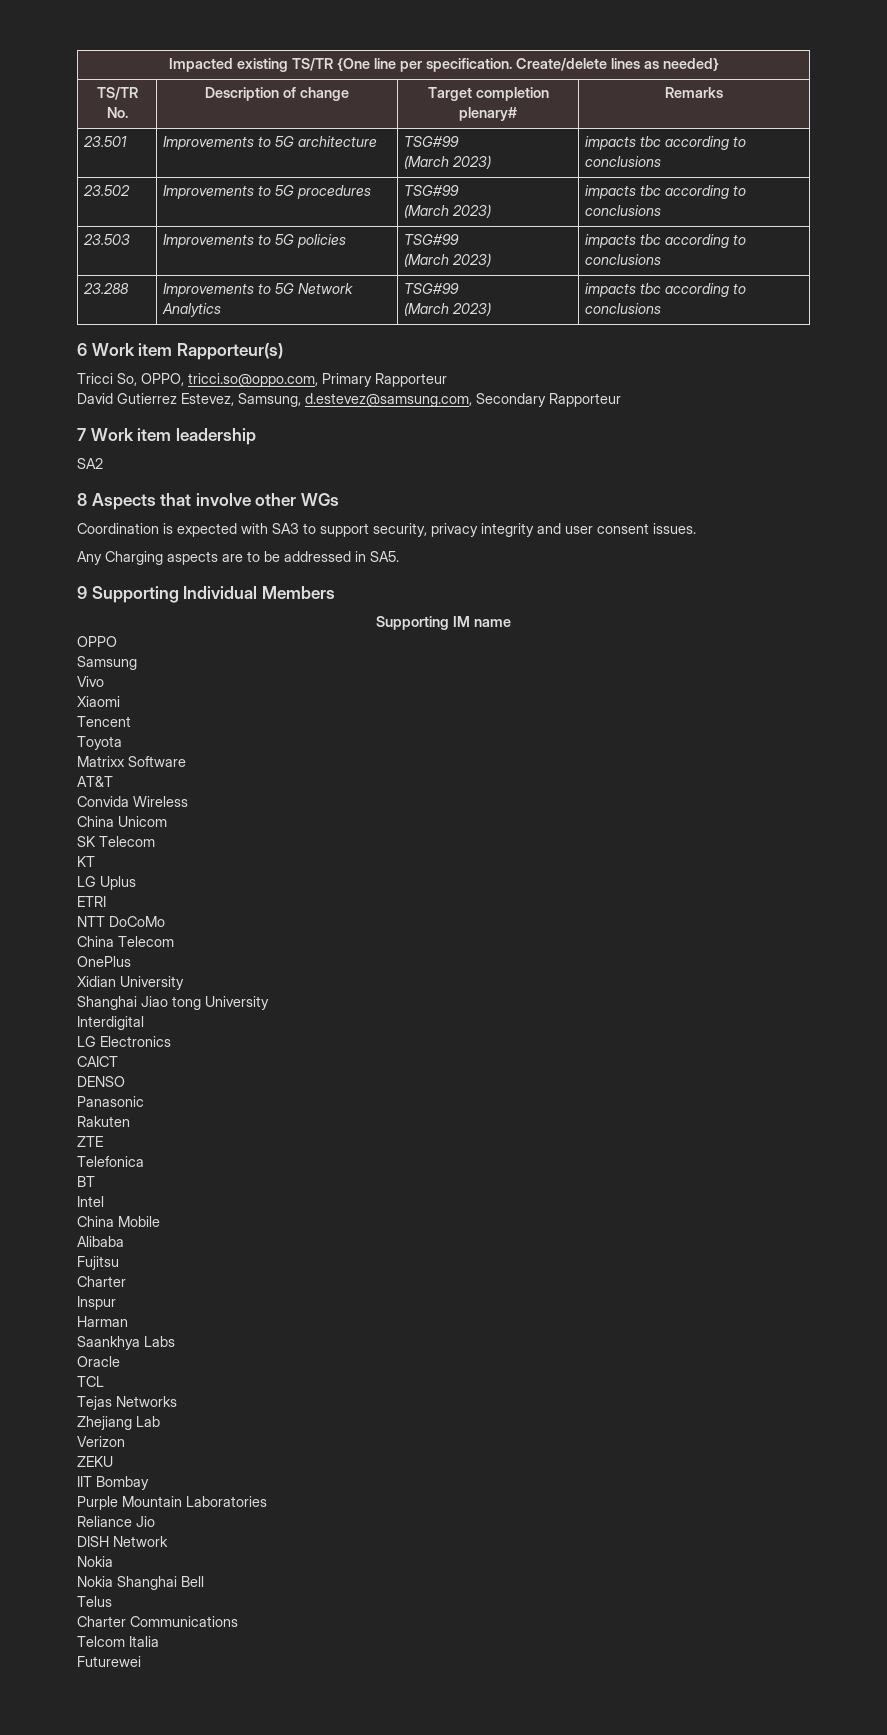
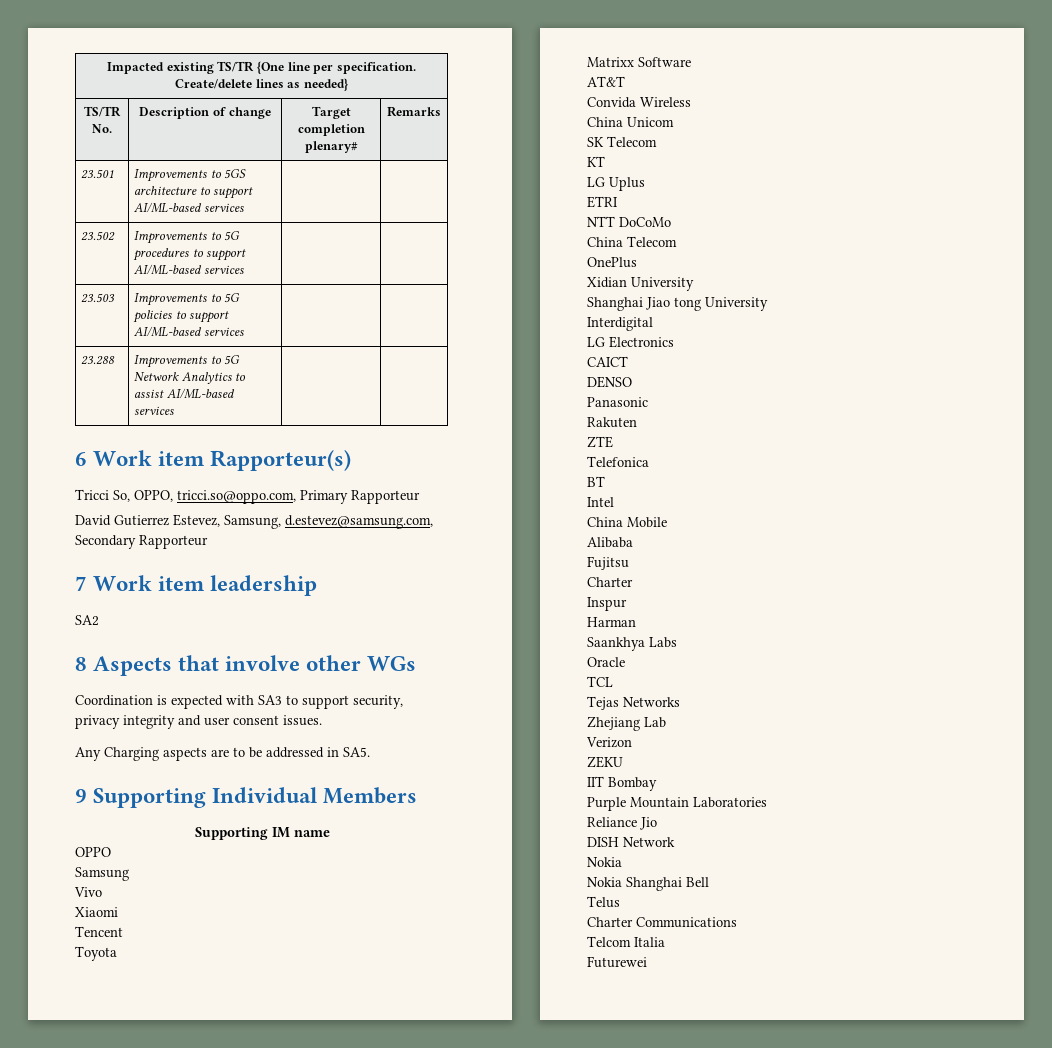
- 23.501 | Improvements to 5G architecture | TSG#99
- (March 2023) | impacts tbc according to conclusions
+ 23.501 | Improvements to 5GS architecture to support AI/ML-based services | |
- 23.502 | Improvements to 5G procedures | TSG#99
- (March 2023) | impacts tbc according to conclusions
+ 23.502 | Improvements to 5G procedures to support AI/ML-based services | |
- 23.503 | Improvements to 5G policies | TSG#99
- (March 2023) | impacts tbc according to conclusions
+ 23.503 | Improvements to 5G policies to support AI/ML-based services | |
- 23.288 | Improvements to 5G Network Analytics | TSG#99
- (March 2023) | impacts tbc according to conclusions
+ 23.288 | Improvements to 5G Network Analytics to assist AI/ML-based services | |

